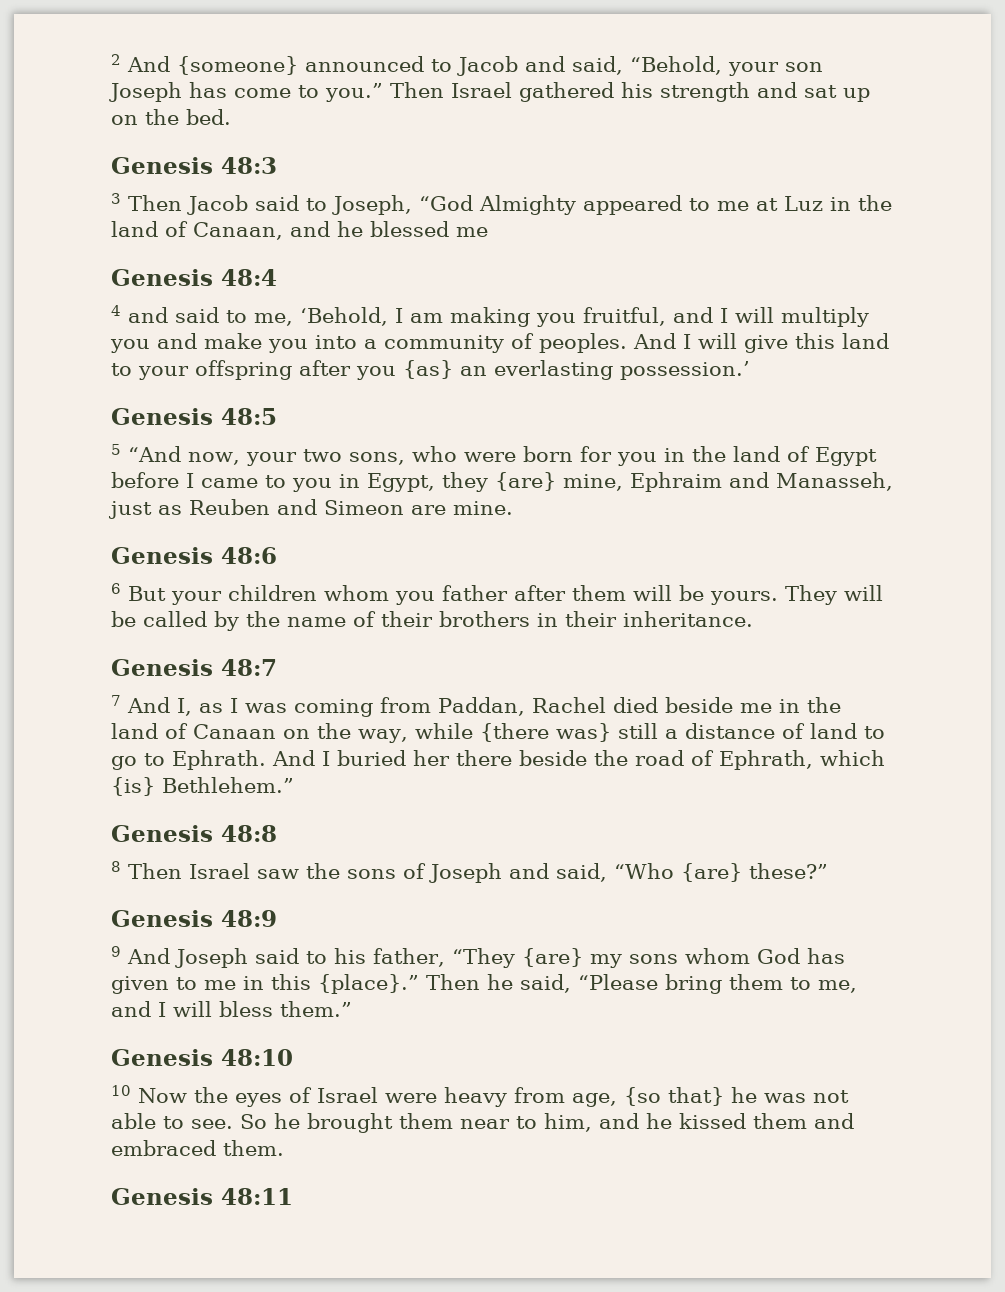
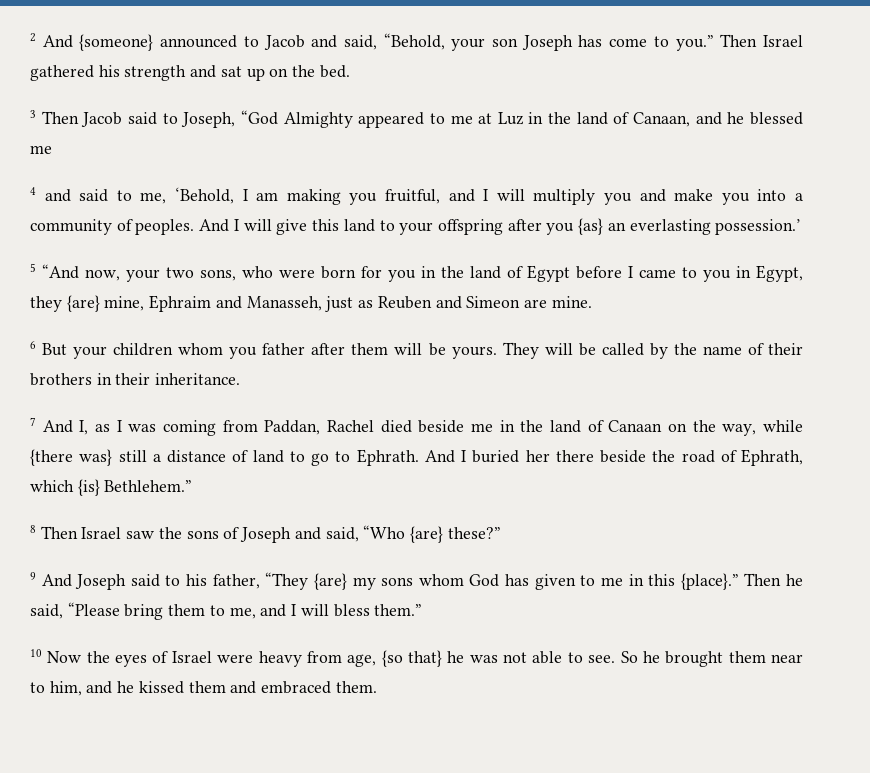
- Genesis 48:3
- Genesis 48:4
- Genesis 48:5
- Genesis 48:6
- Genesis 48:7
- Genesis 48:8
- Genesis 48:9
- Genesis 48:10
- Genesis 48:11

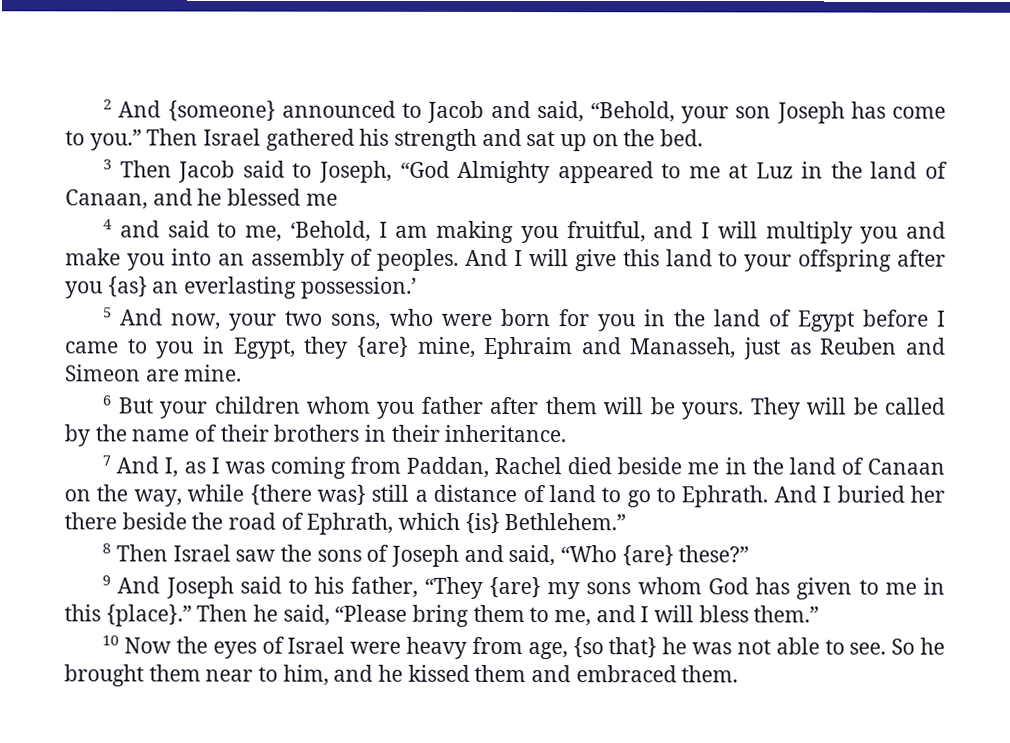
- 4 and said to me, ‘Behold, I am making you fruitful, and I will multiply you and make you into a community of peoples.
+ 4 and said to me, ‘Behold, I am making you fruitful, and I will multiply you and make you into an assembly of peoples.
- 5 “And now, your two sons, who were born for you in the land of Egypt before I came to you in Egypt, they {are} mine, Ephraim and Manasseh, just as Reuben and Simeon are mine.
+ 5 And now, your two sons, who were born for you in the land of Egypt before I came to you in Egypt, they {are} mine, Ephraim and Manasseh, just as Reuben and Simeon are mine.

